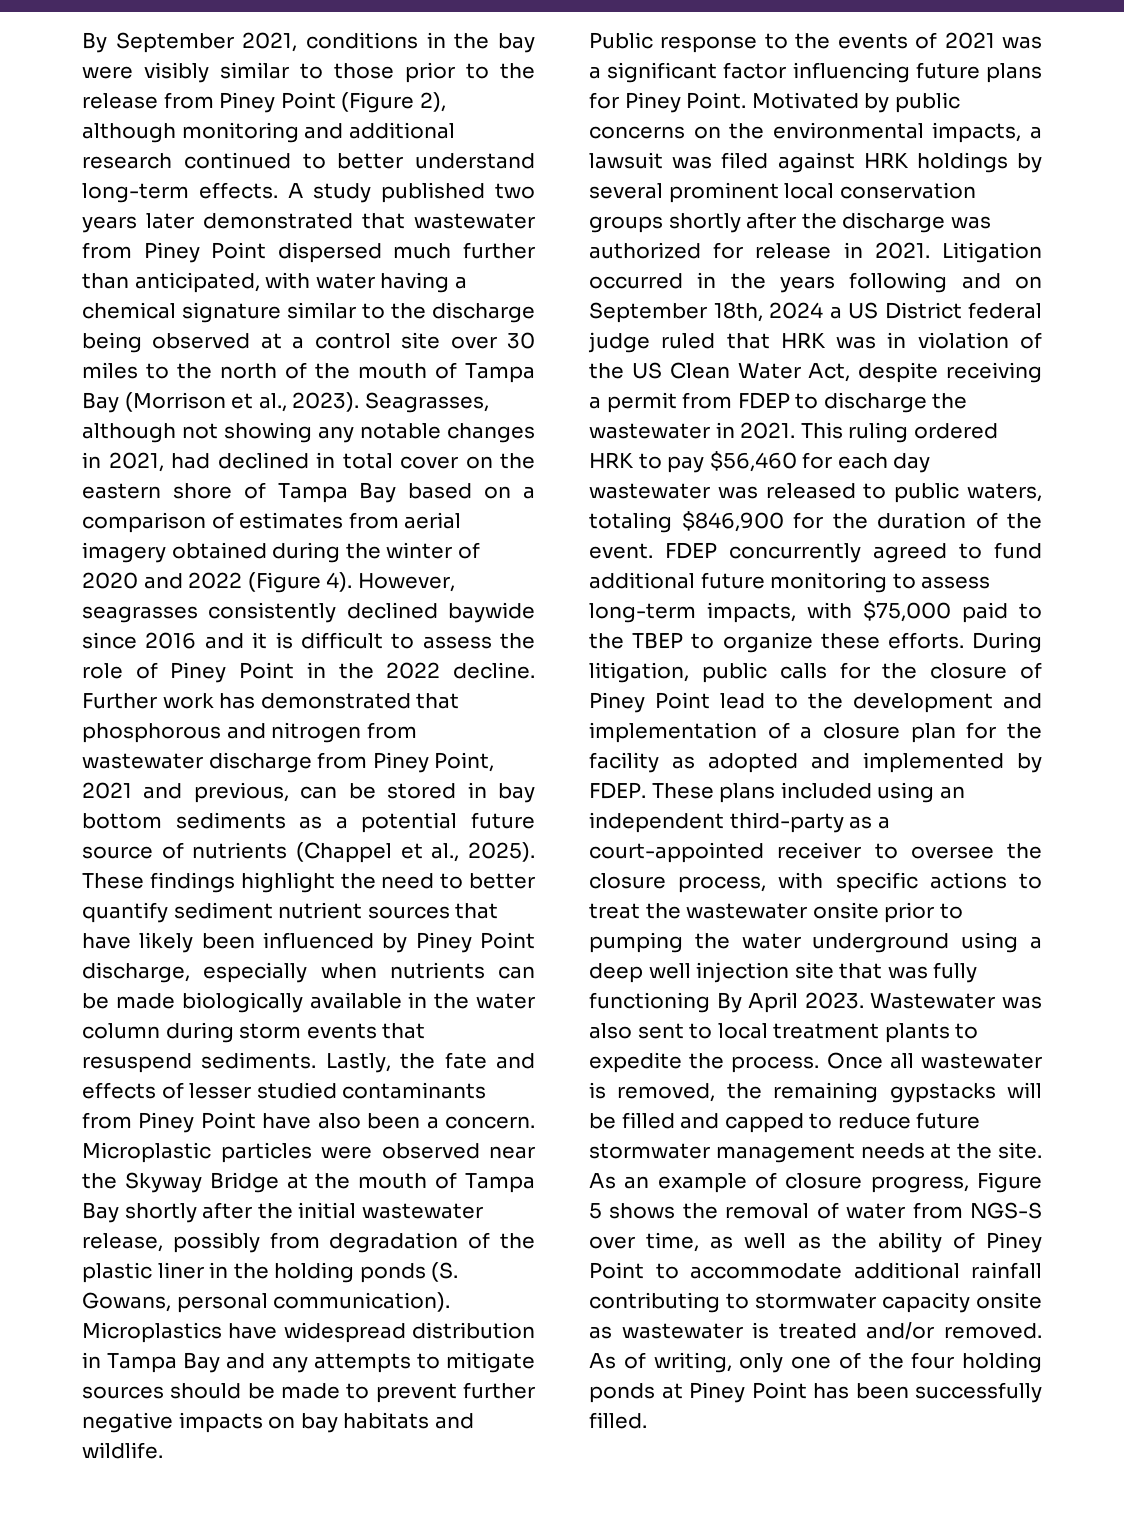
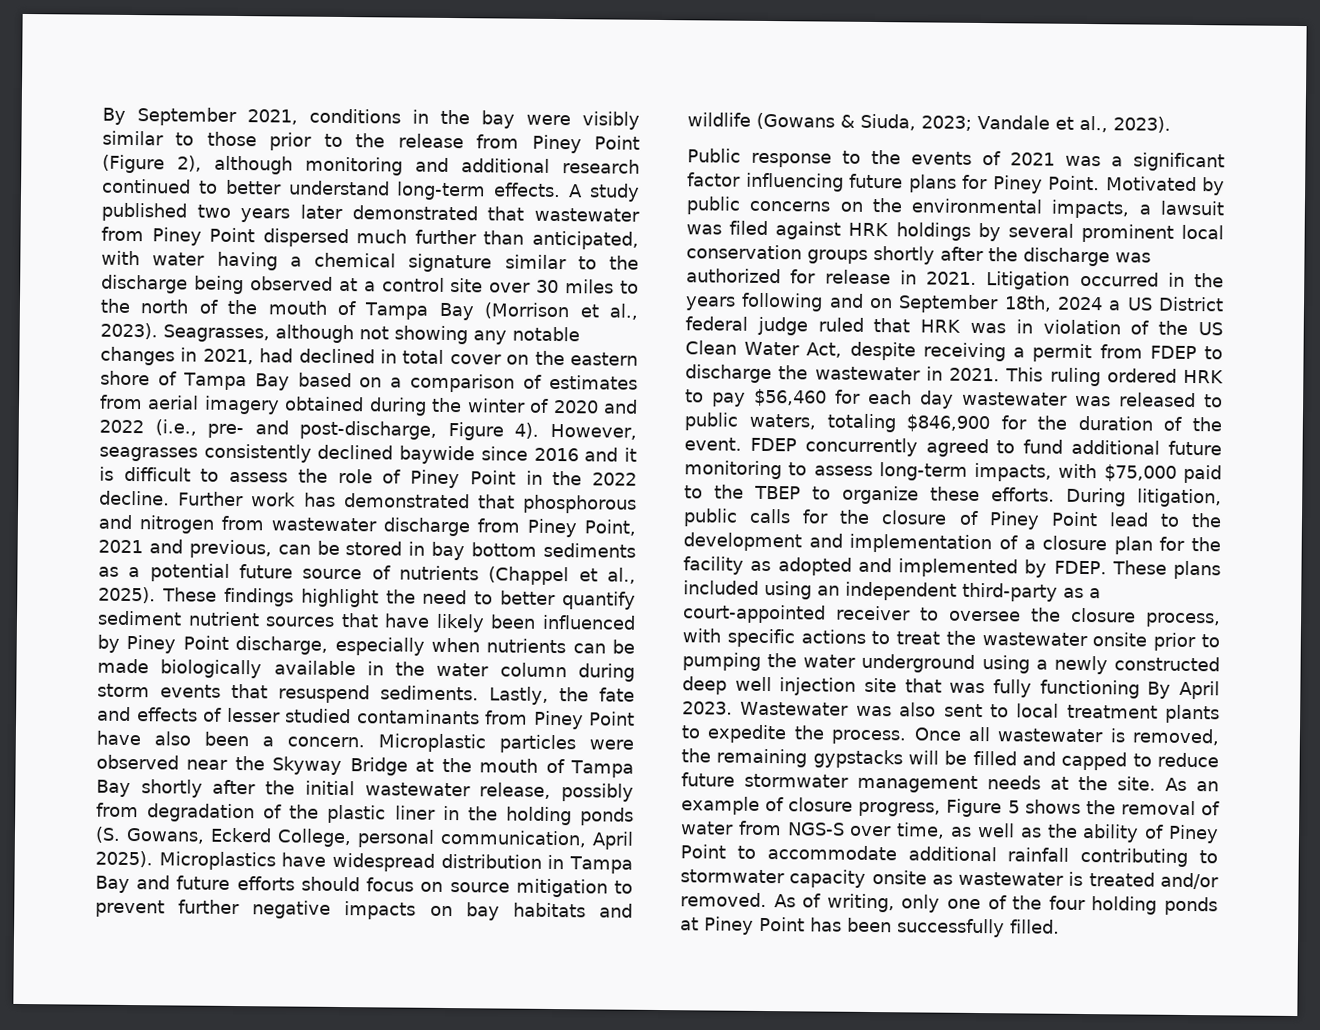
- Seagrasses, although not showing any notable changes in 2021, had declined in total cover on the eastern shore of Tampa Bay based on a comparison of estimates from aerial imagery obtained during the winter of 2020 and 2022 (Figure 4).
+ Seagrasses, although not showing any notable changes in 2021, had declined in total cover on the eastern shore of Tampa Bay based on a comparison of estimates from aerial imagery obtained during the winter of 2020 and 2022 (i.e., pre- and post-discharge, Figure 4).
- Microplastic particles were observed near the Skyway Bridge at the mouth of Tampa Bay shortly after the initial wastewater release, possibly from degradation of the plastic liner in the holding ponds (S. Gowans, personal communication).
+ Microplastic particles were observed near the Skyway Bridge at the mouth of Tampa Bay shortly after the initial wastewater release, possibly from degradation of the plastic liner in the holding ponds (S. Gowans, Eckerd College, personal communication, April 2025).
- Microplastics have widespread distribution in Tampa Bay and any attempts to mitigate sources should be made to prevent further negative impacts on bay habitats and wildlife.
+ Microplastics have widespread distribution in Tampa Bay and future efforts should focus on source mitigation to prevent further negative impacts on bay habitats and wildlife (Gowans & Siuda, 2023; Vandale et al., 2023).
- These plans included using an independent third-party as a court-appointed receiver to oversee the closure process, with specific actions to treat the wastewater onsite prior to pumping the water underground using a deep well injection site that was fully functioning By April 2023.
+ These plans included using an independent third-party as a court-appointed receiver to oversee the closure process, with specific actions to treat the wastewater onsite prior to pumping the water underground using a newly constructed deep well injection site that was fully functioning By April 2023.

